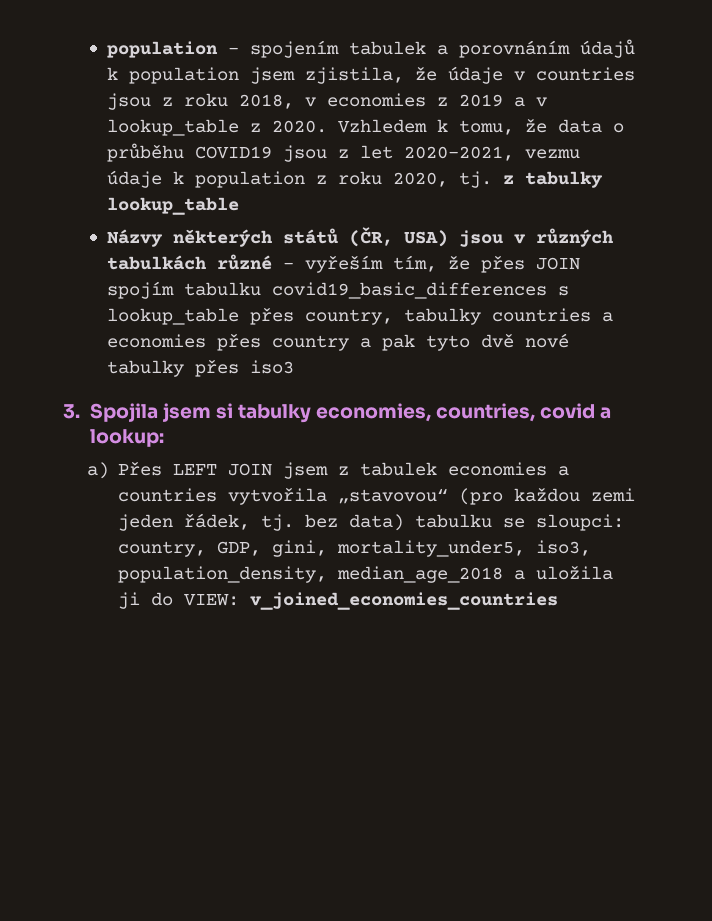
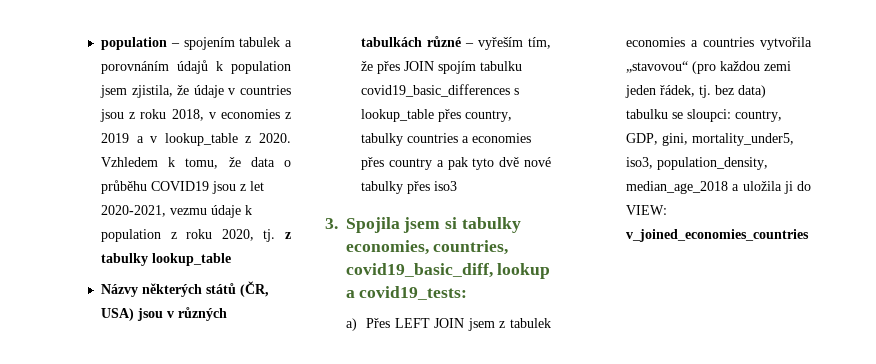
- 3. Spojila jsem si tabulky economies, countries, covid a lookup:
+ 3. Spojila jsem si tabulky economies, countries, covid19_basic_diff, lookup a covid19_tests:

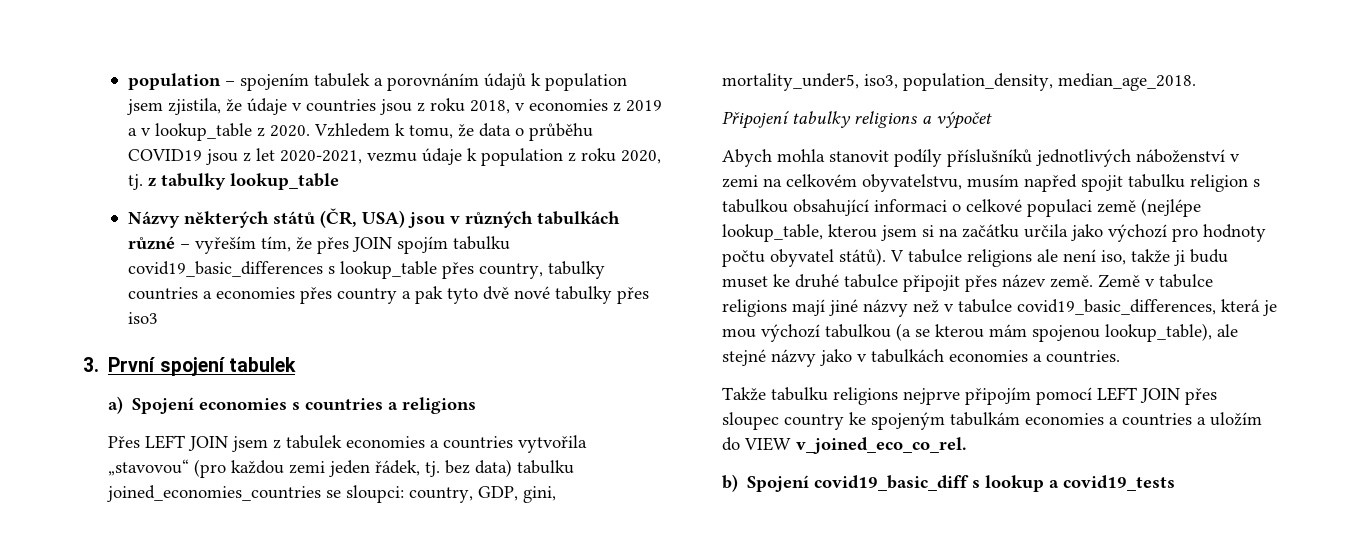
- 3. Spojila jsem si tabulky economies, countries, covid19_basic_diff, lookup a covid19_tests:
- a) Přes LEFT JOIN jsem z tabulek economies a countries vytvořila „stavovou“ (pro každou zemi jeden řádek, tj. bez data) tabulku se sloupci: country, GDP, gini, mortality_under5, iso3, population_density, median_age_2018 a uložila ji do VIEW: v_joined_economies_countries
+ 3. První spojení tabulek
+ a) Spojení economies s countries a religions
+ Přes LEFT JOIN jsem z tabulek economies a countries vytvořila „stavovou“ (pro každou zemi jeden řádek, tj. bez data) tabulku joined_economies_countries se sloupci: country, GDP, gini, mortality_under5, iso3, population_density, median_age_2018.
+ Připojení tabulky religions a výpočet
+ Abych mohla stanovit podíly příslušníků jednotlivých náboženství v zemi na celkovém obyvatelstvu, musím napřed spojit tabulku religion s tabulkou obsahující informaci o celkové populaci země (nejlépe lookup_table, kterou jsem si na začátku určila jako výchozí pro hodnoty počtu obyvatel států). V tabulce religions ale není iso, takže ji budu muset ke druhé tabulce připojit přes název země. Země v tabulce religions mají jiné názvy než v tabulce covid19_basic_differences, která je mou výchozí tabulkou (a se kterou mám spojenou lookup_table), ale stejné názvy jako v tabulkách economies a countries.
+ Takže tabulku religions nejprve připojím pomocí LEFT JOIN přes sloupec country ke spojeným tabulkám economies a countries a uložím do VIEW v_joined_eco_co_rel.
+ b) Spojení covid19_basic_diff s lookup a covid19_tests

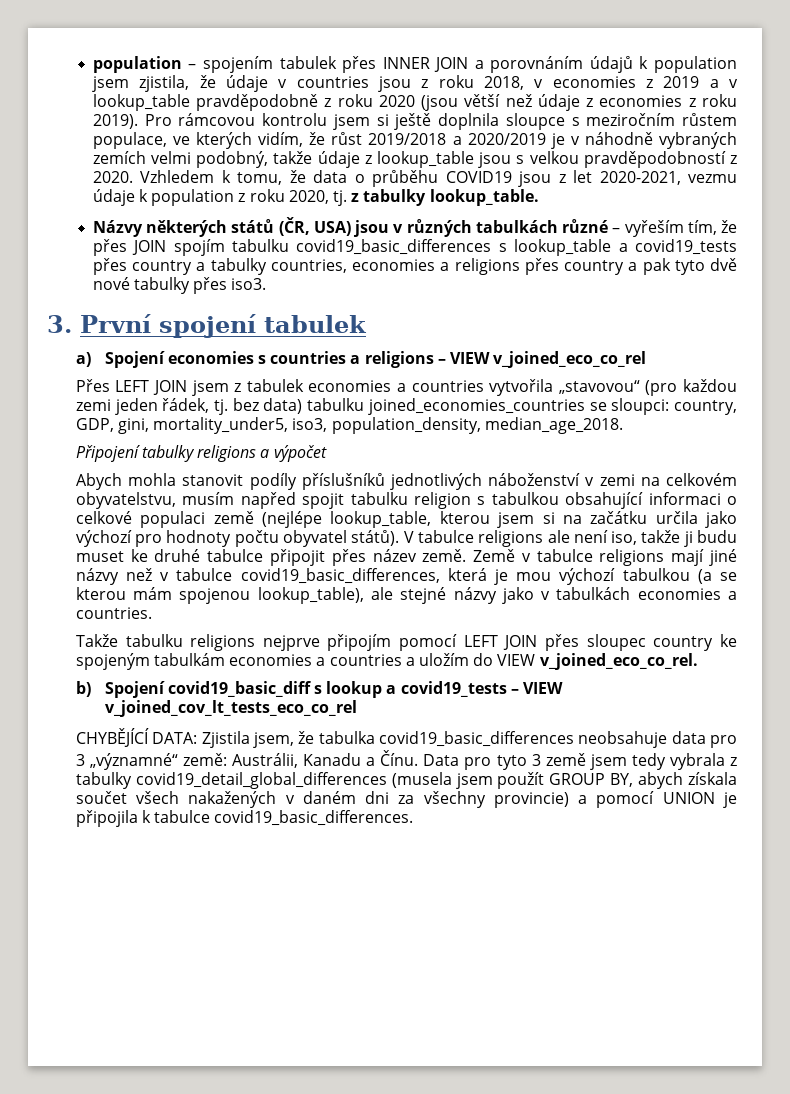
- population – spojením tabulek a porovnáním údajů k population jsem zjistila, že údaje v countries jsou z roku 2018, v economies z 2019 a v lookup_table z 2020.
+ population – spojením tabulek přes INNER JOIN a porovnáním údajů k population jsem zjistila, že údaje v countries jsou z roku 2018, v economies z 2019 a v lookup_table pravděpodobně z roku 2020 (jsou větší než údaje z economies z roku 2019). Pro rámcovou kontrolu jsem si ještě doplnila sloupce s meziročním růstem populace, ve kterých vidím, že růst 2019/2018 a 2020/2019 je v náhodně vybraných zemích velmi podobný, takže údaje z lookup_table jsou s velkou pravděpodobností z 2020.
- Vzhledem k tomu, že data o průběhu COVID19 jsou z let 2020-2021, vezmu údaje k population z roku 2020, tj. z tabulky lookup_table
+ Vzhledem k tomu, že data o průběhu COVID19 jsou z let 2020-2021, vezmu údaje k population z roku 2020, tj. z tabulky lookup_table.
- Názvy některých států (ČR, USA) jsou v různých tabulkách různé – vyřeším tím, že přes JOIN spojím tabulku covid19_basic_differences s lookup_table přes country, tabulky countries a economies přes country a pak tyto dvě nové tabulky přes iso3
+ Názvy některých států (ČR, USA) jsou v různých tabulkách různé – vyřeším tím, že přes JOIN spojím tabulku covid19_basic_differences s lookup_table a covid19_tests přes country a tabulky countries, economies a religions přes country a pak tyto dvě nové tabulky přes iso3.
- a) Spojení economies s countries a religions
+ a) Spojení economies s countries a religions – VIEW v_joined_eco_co_rel
- b) Spojení covid19_basic_diff s lookup a covid19_tests
+ b) Spojení covid19_basic_diff s lookup a covid19_tests – VIEW v_joined_cov_lt_tests_eco_co_rel
+ CHYBĚJÍCÍ DATA: Zjistila jsem, že tabulka covid19_basic_differences neobsahuje data pro 3 „významné“ země: Austrálii, Kanadu a Čínu. Data pro tyto 3 země jsem tedy vybrala z tabulky covid19_detail_global_differences (musela jsem použít GROUP BY, abych získala součet všech nakažených v daném dni za všechny provincie) a pomocí UNION je připojila k tabulce covid19_basic_differences.

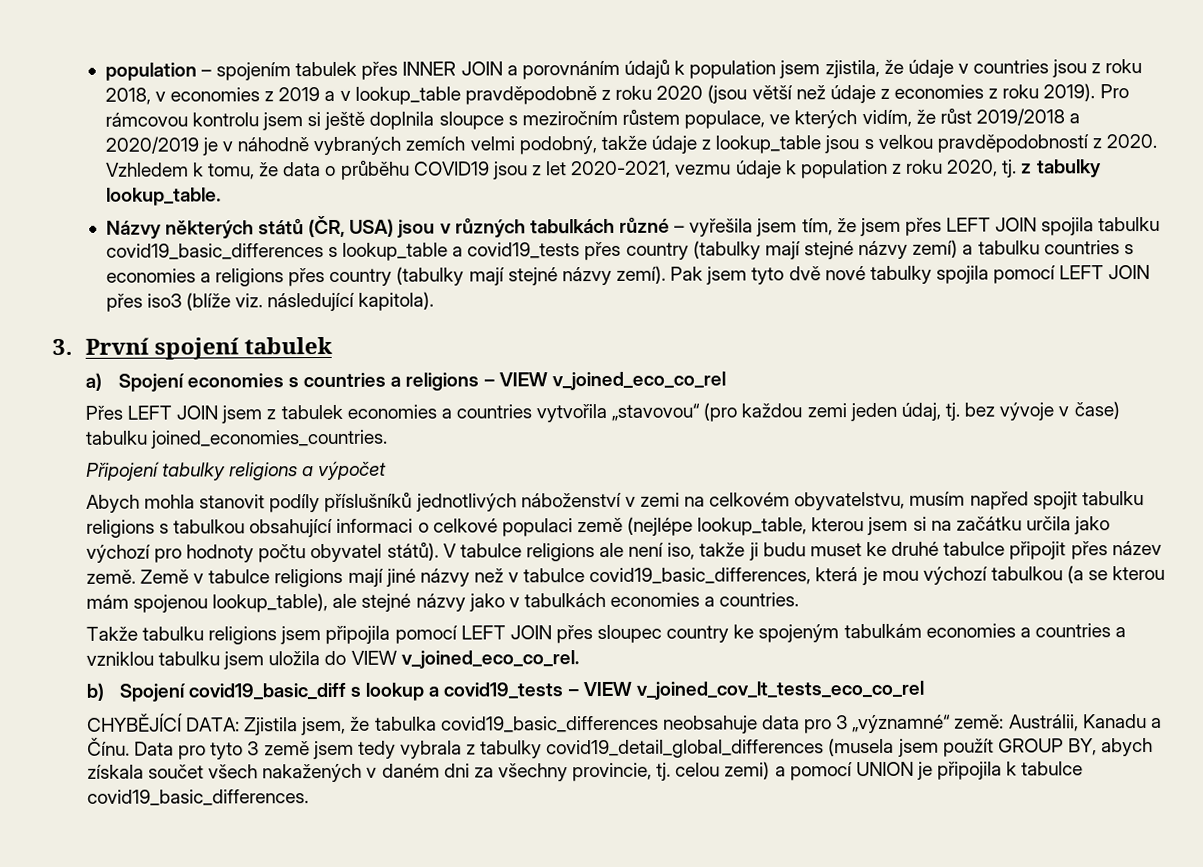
- Názvy některých států (ČR, USA) jsou v různých tabulkách různé – vyřeším tím, že přes JOIN spojím tabulku covid19_basic_differences s lookup_table a covid19_tests přes country a tabulky countries, economies a religions přes country a pak tyto dvě nové tabulky přes iso3.
+ Názvy některých států (ČR, USA) jsou v různých tabulkách různé – vyřešila jsem tím, že jsem přes LEFT JOIN spojila tabulku covid19_basic_differences s lookup_table a covid19_tests přes country (tabulky mají stejné názvy zemí) a tabulku countries s economies a religions přes country (tabulky mají stejné názvy zemí). Pak jsem tyto dvě nové tabulky spojila pomocí LEFT JOIN přes iso3 (blíže viz. následující kapitola).
- Přes LEFT JOIN jsem z tabulek economies a countries vytvořila „stavovou“ (pro každou zemi jeden řádek, tj. bez data) tabulku joined_economies_countries se sloupci: country, GDP, gini, mortality_under5, iso3, population_density, median_age_2018.
+ Přes LEFT JOIN jsem z tabulek economies a countries vytvořila „stavovou“ (pro každou zemi jeden údaj, tj. bez vývoje v čase) tabulku joined_economies_countries.
- Abych mohla stanovit podíly příslušníků jednotlivých náboženství v zemi na celkovém obyvatelstvu, musím napřed spojit tabulku religion s tabulkou obsahující informaci o celkové populaci země (nejlépe lookup_table, kterou jsem si na začátku určila jako výchozí pro hodnoty počtu obyvatel států).
+ Abych mohla stanovit podíly příslušníků jednotlivých náboženství v zemi na celkovém obyvatelstvu, musím napřed spojit tabulku religions s tabulkou obsahující informaci o celkové populaci země (nejlépe lookup_table, kterou jsem si na začátku určila jako výchozí pro hodnoty počtu obyvatel států).
- Takže tabulku religions nejprve připojím pomocí LEFT JOIN přes sloupec country ke spojeným tabulkám economies a countries a uložím do VIEW v_joined_eco_co_rel.
+ Takže tabulku religions jsem připojila pomocí LEFT JOIN přes sloupec country ke spojeným tabulkám economies a countries a vzniklou tabulku jsem uložila do VIEW v_joined_eco_co_rel.
- Data pro tyto 3 země jsem tedy vybrala z tabulky covid19_detail_global_differences (musela jsem použít GROUP BY, abych získala součet všech nakažených v daném dni za všechny provincie) a pomocí UNION je připojila k tabulce covid19_basic_differences.
+ Data pro tyto 3 země jsem tedy vybrala z tabulky covid19_detail_global_differences (musela jsem použít GROUP BY, abych získala součet všech nakažených v daném dni za všechny provincie, tj. celou zemi) a pomocí UNION je připojila k tabulce covid19_basic_differences.

